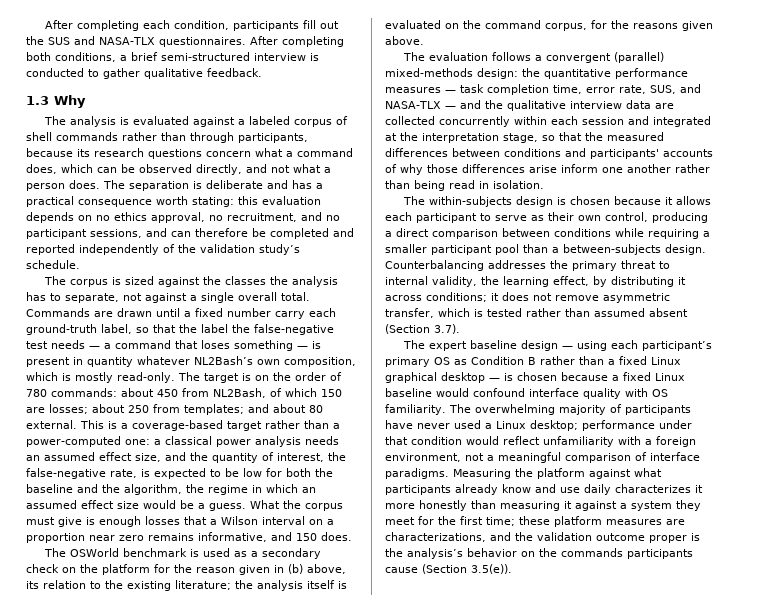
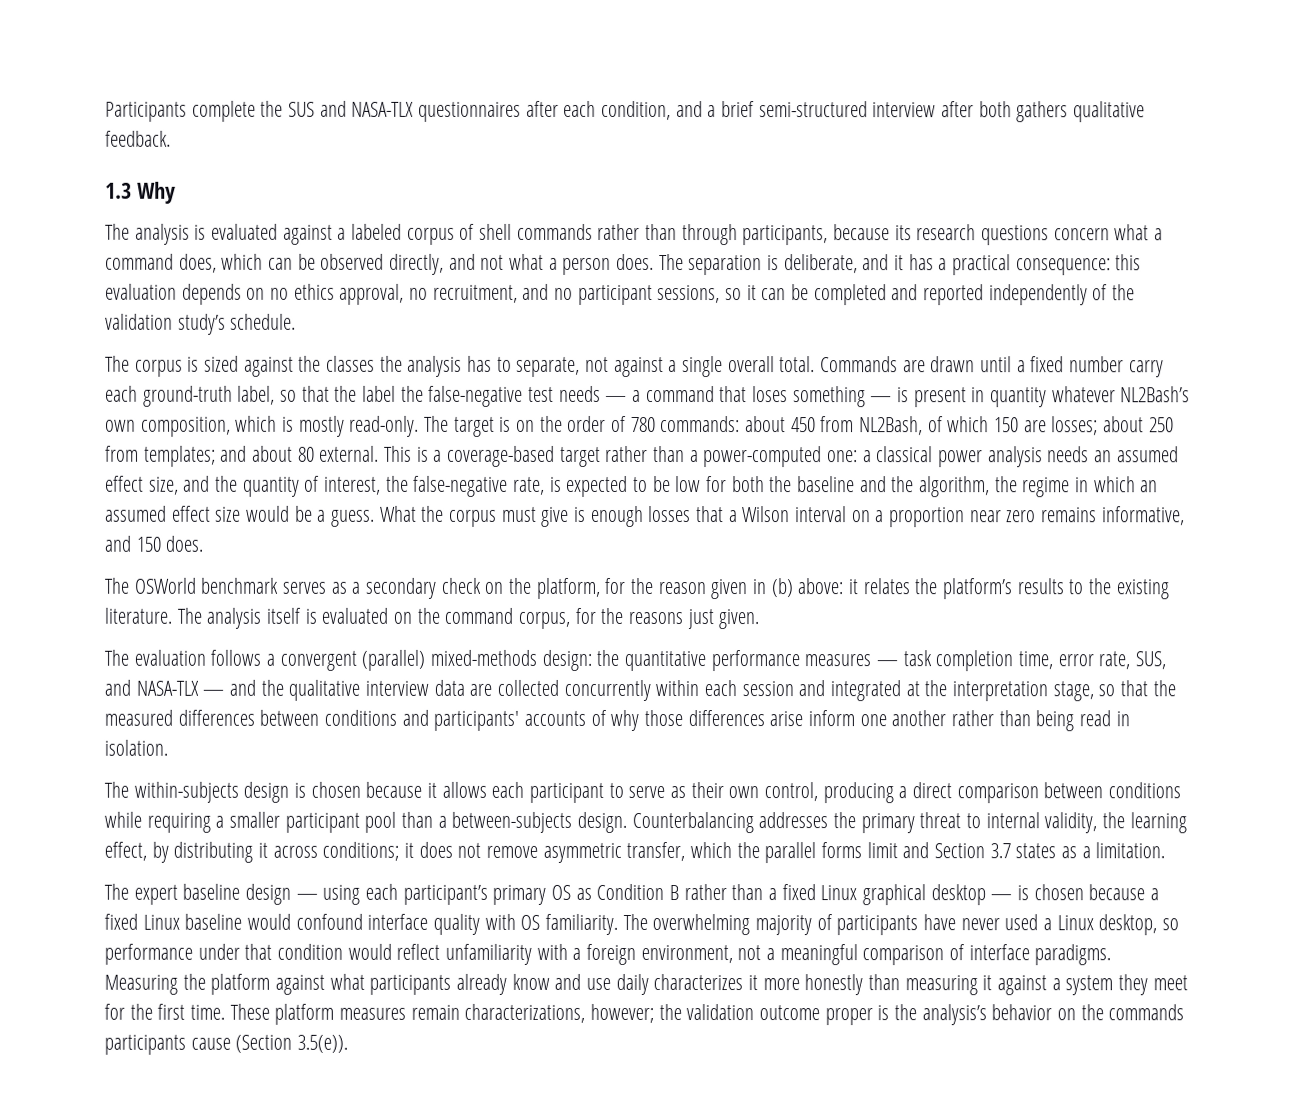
- After completing each condition, participants fill out the SUS and NASA-TLX questionnaires. After completing both conditions, a brief semi-structured interview is conducted to gather qualitative feedback.
+ Participants complete the SUS and NASA-TLX questionnaires after each condition, and a brief semi-structured interview after both gathers qualitative feedback.
- The separation is deliberate and has a practical consequence worth stating: this evaluation depends on no ethics approval, no recruitment, and no participant sessions, and can therefore be completed and reported independently of the validation study’s schedule.
+ The separation is deliberate, and it has a practical consequence: this evaluation depends on no ethics approval, no recruitment, and no participant sessions, so it can be completed and reported independently of the validation study’s schedule.
- The OSWorld benchmark is used as a secondary check on the platform for the reason given in (b) above, its relation to the existing literature; the analysis itself is evaluated on the command corpus, for the reasons given above.
+ The OSWorld benchmark serves as a secondary check on the platform, for the reason given in (b) above: it relates the platform’s results to the existing literature. The analysis itself is evaluated on the command corpus, for the reasons just given.
- Counterbalancing addresses the primary threat to internal validity, the learning effect, by distributing it across conditions; it does not remove asymmetric transfer, which is tested rather than assumed absent (Section 3.7).
+ Counterbalancing addresses the primary threat to internal validity, the learning effect, by distributing it across conditions; it does not remove asymmetric transfer, which the parallel forms limit and Section 3.7 states as a limitation.
- The overwhelming majority of participants have never used a Linux desktop; performance under that condition would reflect unfamiliarity with a foreign environment, not a meaningful comparison of interface paradigms.
+ The overwhelming majority of participants have never used a Linux desktop, so performance under that condition would reflect unfamiliarity with a foreign environment, not a meaningful comparison of interface paradigms.
- Measuring the platform against what participants already know and use daily characterizes it more honestly than measuring it against a system they meet for the first time; these platform measures are characterizations, and the validation outcome proper is the analysis’s behavior on the commands participants cause (Section 3.5(e)).
+ Measuring the platform against what participants already know and use daily characterizes it more honestly than measuring it against a system they meet for the first time. These platform measures remain characterizations, however; the validation outcome proper is the analysis’s behavior on the commands participants cause (Section 3.5(e)).

